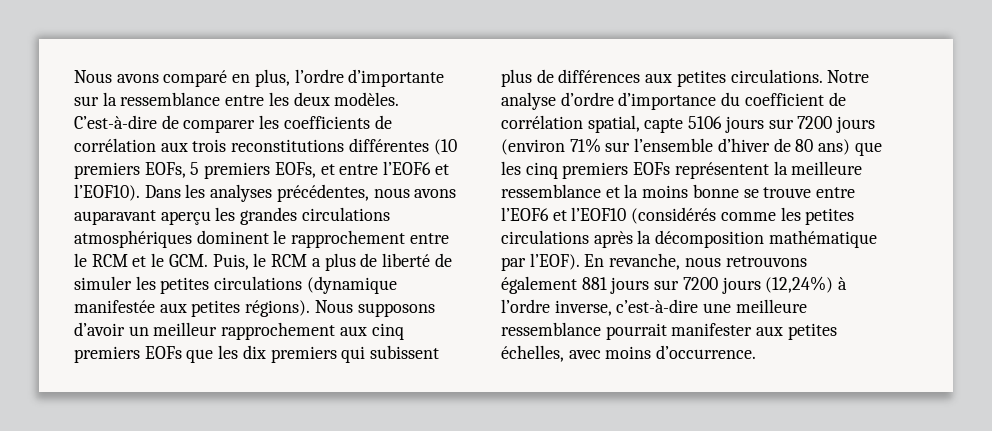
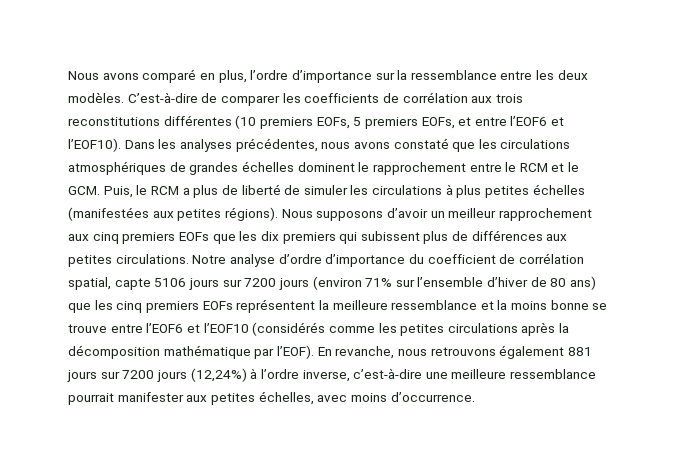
- Nous avons comparé en plus, l’ordre d’importante sur la ressemblance entre les deux modèles.
+ Nous avons comparé en plus, l’ordre d’importance sur la ressemblance entre les deux modèles.
- Dans les analyses précédentes, nous avons auparavant aperçu les grandes circulations atmosphériques dominent le rapprochement entre le RCM et le GCM. Puis, le RCM a plus de liberté de simuler les petites circulations (dynamique manifestée aux petites régions).
+ Dans les analyses précédentes, nous avons constaté que les circulations atmosphériques de grandes échelles dominent le rapprochement entre le RCM et le GCM. Puis, le RCM a plus de liberté de simuler les circulations à plus petites échelles (manifestées aux petites régions).

